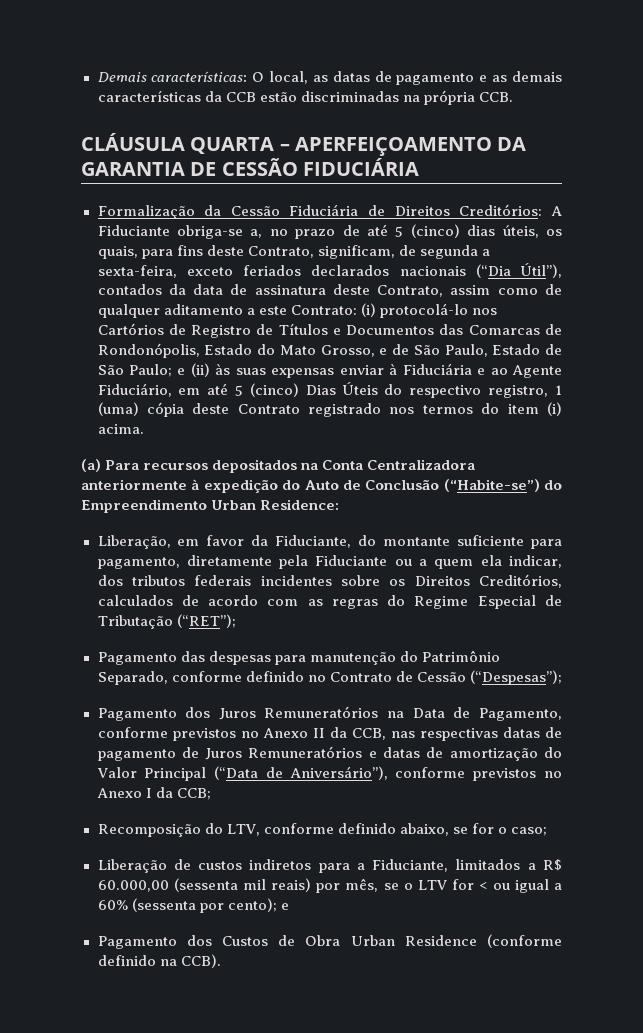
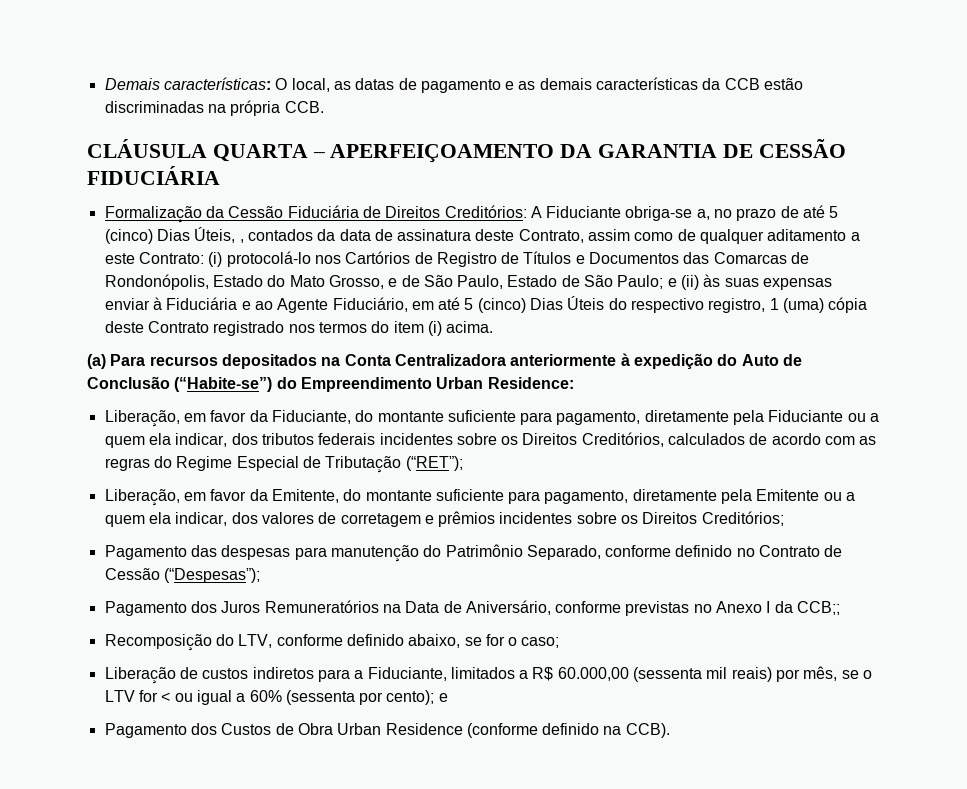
- A Fiduciante obriga-se a, no prazo de até 5 (cinco) dias úteis, os quais, para fins deste Contrato, significam, de segunda a sexta-feira, exceto feriados declarados nacionais (“Dia Útil”), contados da data de assinatura deste Contrato, assim como de qualquer aditamento a este Contrato:
+ A Fiduciante obriga-se a, no prazo de até 5 (cinco) Dias Úteis, , contados da data de assinatura deste Contrato, assim como de qualquer aditamento a este Contrato:
+ Liberação, em favor da Emitente, do montante suficiente para pagamento, diretamente pela Emitente ou a quem ela indicar, dos valores de corretagem e prêmios incidentes sobre os Direitos Creditórios;
- Pagamento dos Juros Remuneratórios na Data de Pagamento, conforme previstos no Anexo II da CCB, nas respectivas datas de pagamento de Juros Remuneratórios e datas de amortização do Valor Principal (“Data de Aniversário”), conforme previstos no Anexo I da CCB;
+ Pagamento dos Juros Remuneratórios na Data de Aniversário, conforme previstas no Anexo I da CCB;;

